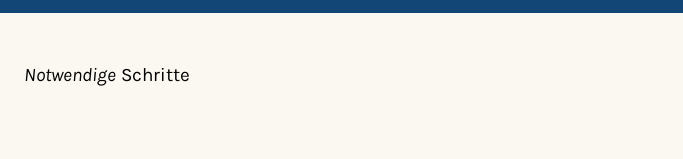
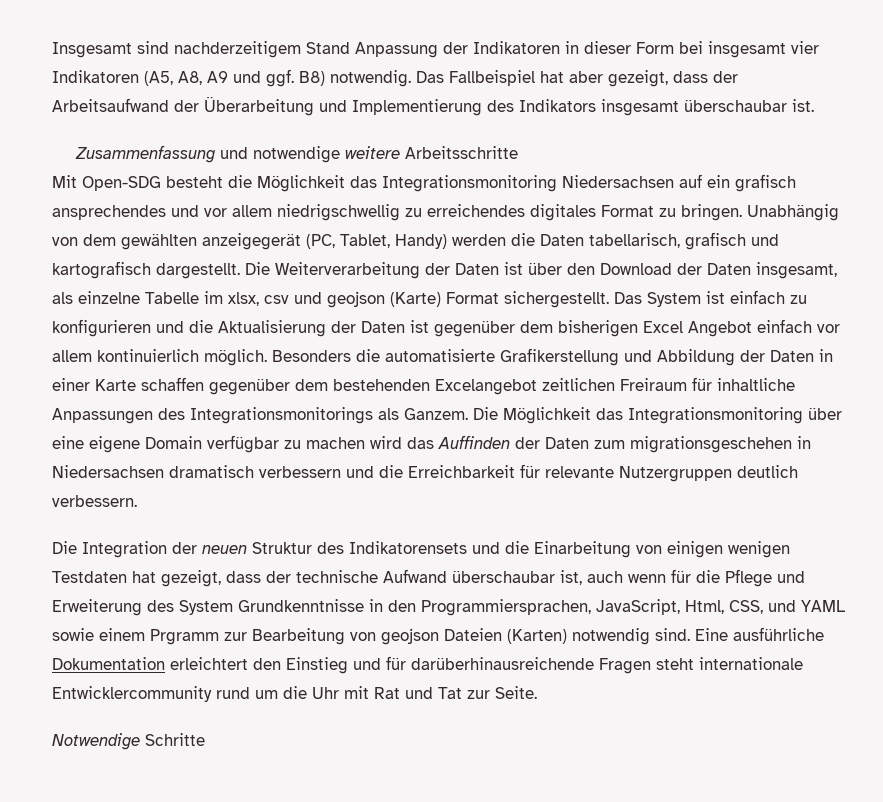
+ Insgesamt sind nachderzeitigem Stand Anpassung der Indikatoren in dieser Form bei insgesamt vier Indikatoren (A5, A8, A9 und ggf. B8) notwendig. Das Fallbeispiel hat aber gezeigt, dass der Arbeitsaufwand der Überarbeitung und Implementierung des Indikators insgesamt überschaubar ist.
+ Zusammenfassung und notwendige weitere Arbeitsschritte
+ Mit Open-SDG besteht die Möglichkeit das Integrationsmonitoring Niedersachsen auf ein grafisch ansprechendes und vor allem niedrigschwellig zu erreichendes digitales Format zu bringen. Unabhängig von dem gewählten anzeigegerät (PC, Tablet, Handy) werden die Daten tabellarisch, grafisch und kartografisch dargestellt. Die Weiterverarbeitung der Daten ist über den Download der Daten insgesamt, als einzelne Tabelle im xlsx, csv und geojson (Karte) Format sichergestellt. Das System ist einfach zu konfigurieren und die Aktualisierung der Daten ist gegenüber dem bisherigen Excel Angebot einfach vor allem kontinuierlich möglich. Besonders die automatisierte Grafikerstellung und Abbildung der Daten in einer Karte schaffen gegenüber dem bestehenden Excelangebot zeitlichen Freiraum für inhaltliche Anpassungen des Integrationsmonitorings als Ganzem. Die Möglichkeit das Integrationsmonitoring über eine eigene Domain verfügbar zu machen wird das Auffinden der Daten zum migrationsgeschehen in Niedersachsen dramatisch verbessern und die Erreichbarkeit für relevante Nutzergruppen deutlich verbessern.
+ Die Integration der neuen Struktur des Indikatorensets und die Einarbeitung von einigen wenigen Testdaten hat gezeigt, dass der technische Aufwand überschaubar ist, auch wenn für die Pflege und Erweiterung des System Grundkenntnisse in den Programmiersprachen, JavaScript, Html, CSS, und YAML sowie einem Prgramm zur Bearbeitung von geojson Dateien (Karten) notwendig sind. Eine ausführliche Dokumentation erleichtert den Einstieg und für darüberhinausreichende Fragen steht internationale Entwicklercommunity rund um die Uhr mit Rat und Tat zur Seite.

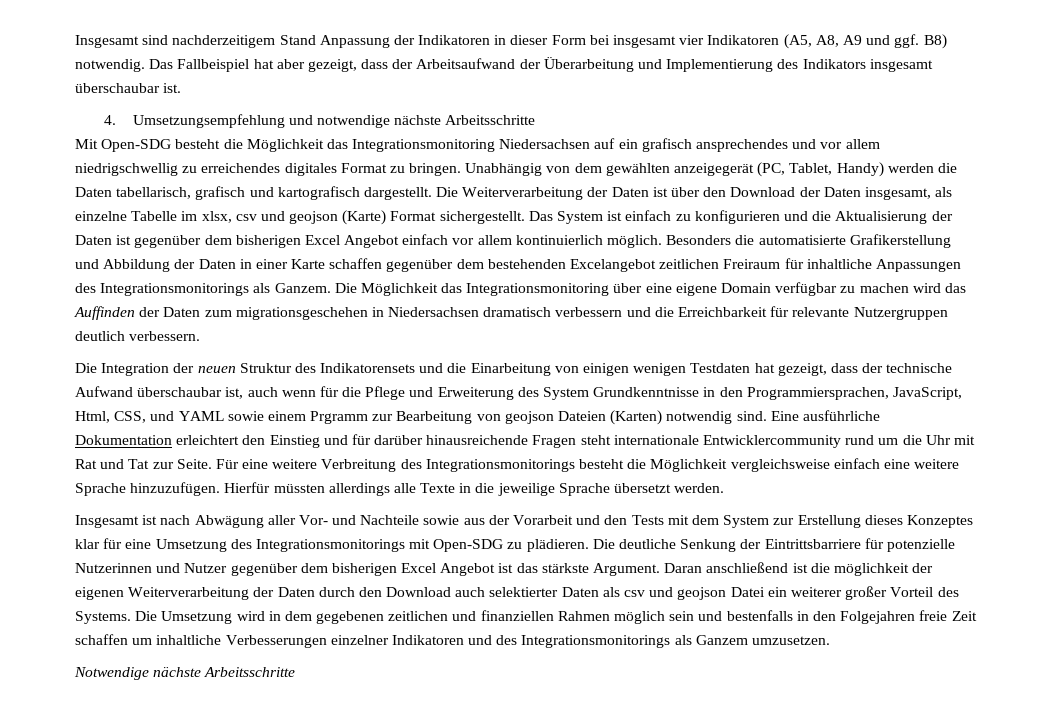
- Zusammenfassung und notwendige weitere Arbeitsschritte
+ 4. Umsetzungsempfehlung und notwendige nächste Arbeitsschritte
- Eine ausführliche Dokumentation erleichtert den Einstieg und für darüberhinausreichende Fragen steht internationale Entwicklercommunity rund um die Uhr mit Rat und Tat zur Seite.
+ Eine ausführliche Dokumentation erleichtert den Einstieg und für darüber hinausreichende Fragen steht internationale Entwicklercommunity rund um die Uhr mit Rat und Tat zur Seite. Für eine weitere Verbreitung des Integrationsmonitorings besteht die Möglichkeit vergleichsweise einfach eine weitere Sprache hinzuzufügen. Hierfür müssten allerdings alle Texte in die jeweilige Sprache übersetzt werden.
+ Insgesamt ist nach Abwägung aller Vor- und Nachteile sowie aus der Vorarbeit und den Tests mit dem System zur Erstellung dieses Konzeptes klar für eine Umsetzung des Integrationsmonitorings mit Open-SDG zu plädieren. Die deutliche Senkung der Eintrittsbarriere für potenzielle Nutzerinnen und Nutzer gegenüber dem bisherigen Excel Angebot ist das stärkste Argument. Daran anschließend ist die möglichkeit der eigenen Weiterverarbeitung der Daten durch den Download auch selektierter Daten als csv und geojson Datei ein weiterer großer Vorteil des Systems. Die Umsetzung wird in dem gegebenen zeitlichen und finanziellen Rahmen möglich sein und bestenfalls in den Folgejahren freie Zeit schaffen um inhaltliche Verbesserungen einzelner Indikatoren und des Integrationsmonitorings als Ganzem umzusetzen.
- Notwendige Schritte
+ Notwendige nächste Arbeitsschritte

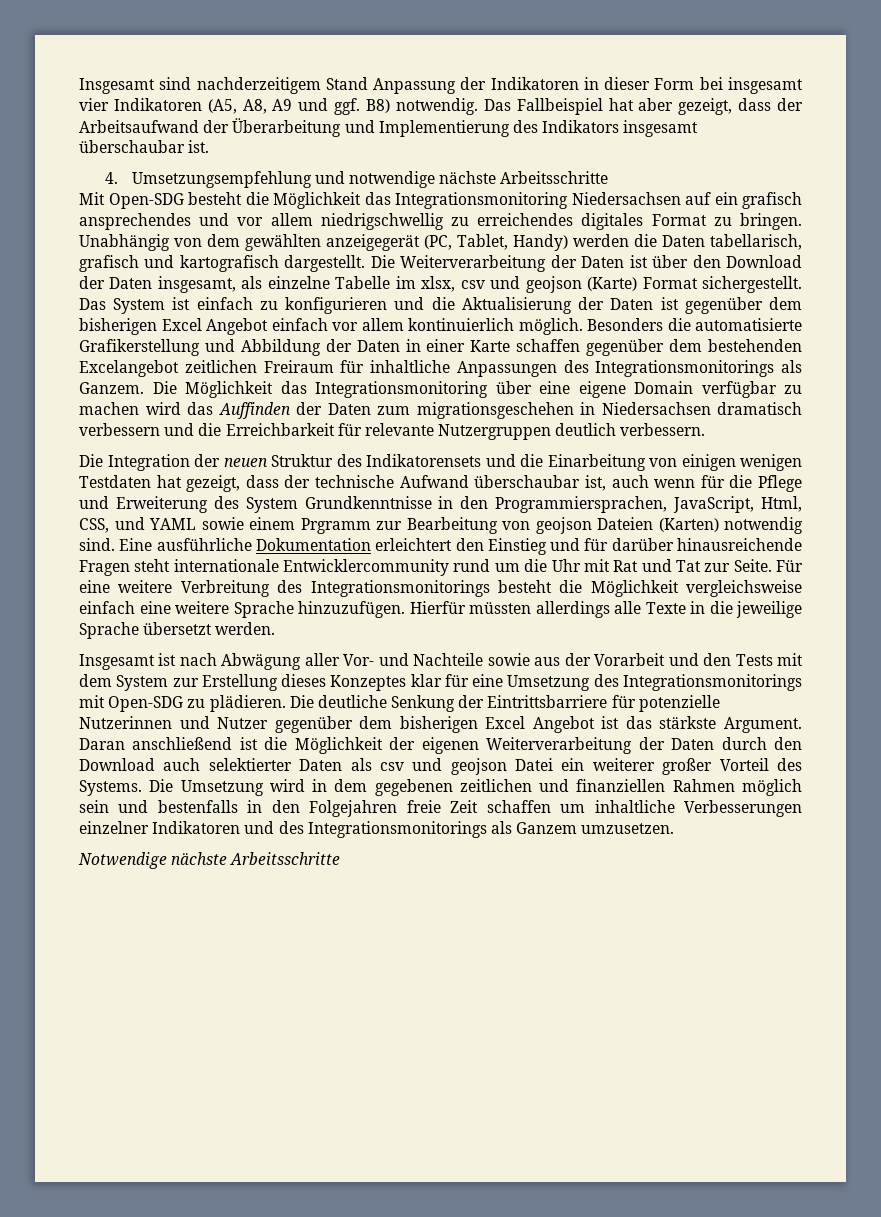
- Daran anschließend ist die möglichkeit der eigenen Weiterverarbeitung der Daten durch den Download auch selektierter Daten als csv und geojson Datei ein weiterer großer Vorteil des Systems.
+ Daran anschließend ist die Möglichkeit der eigenen Weiterverarbeitung der Daten durch den Download auch selektierter Daten als csv und geojson Datei ein weiterer großer Vorteil des Systems.

